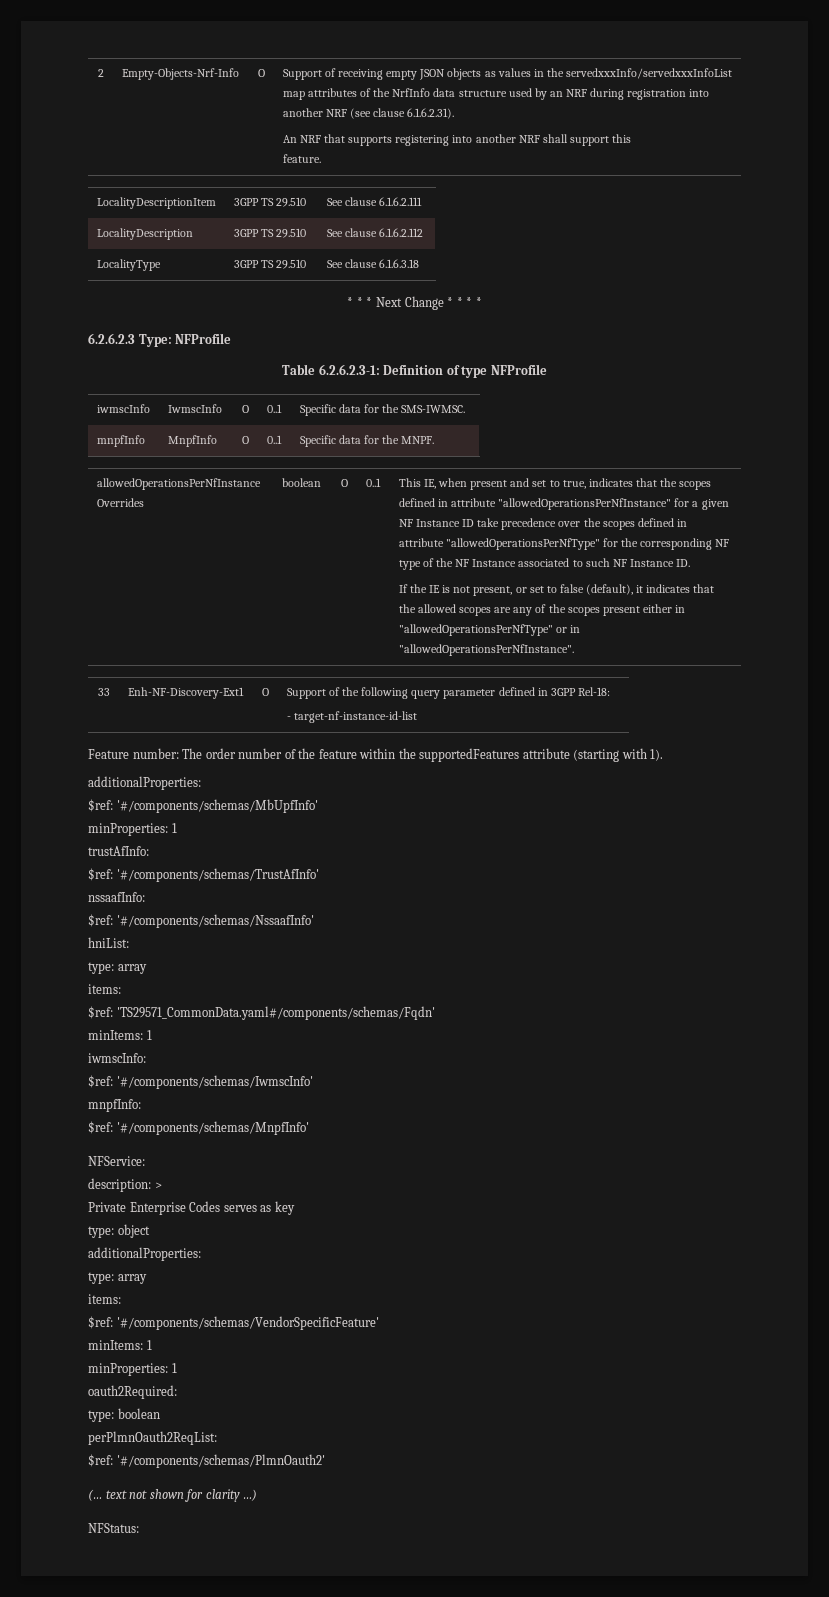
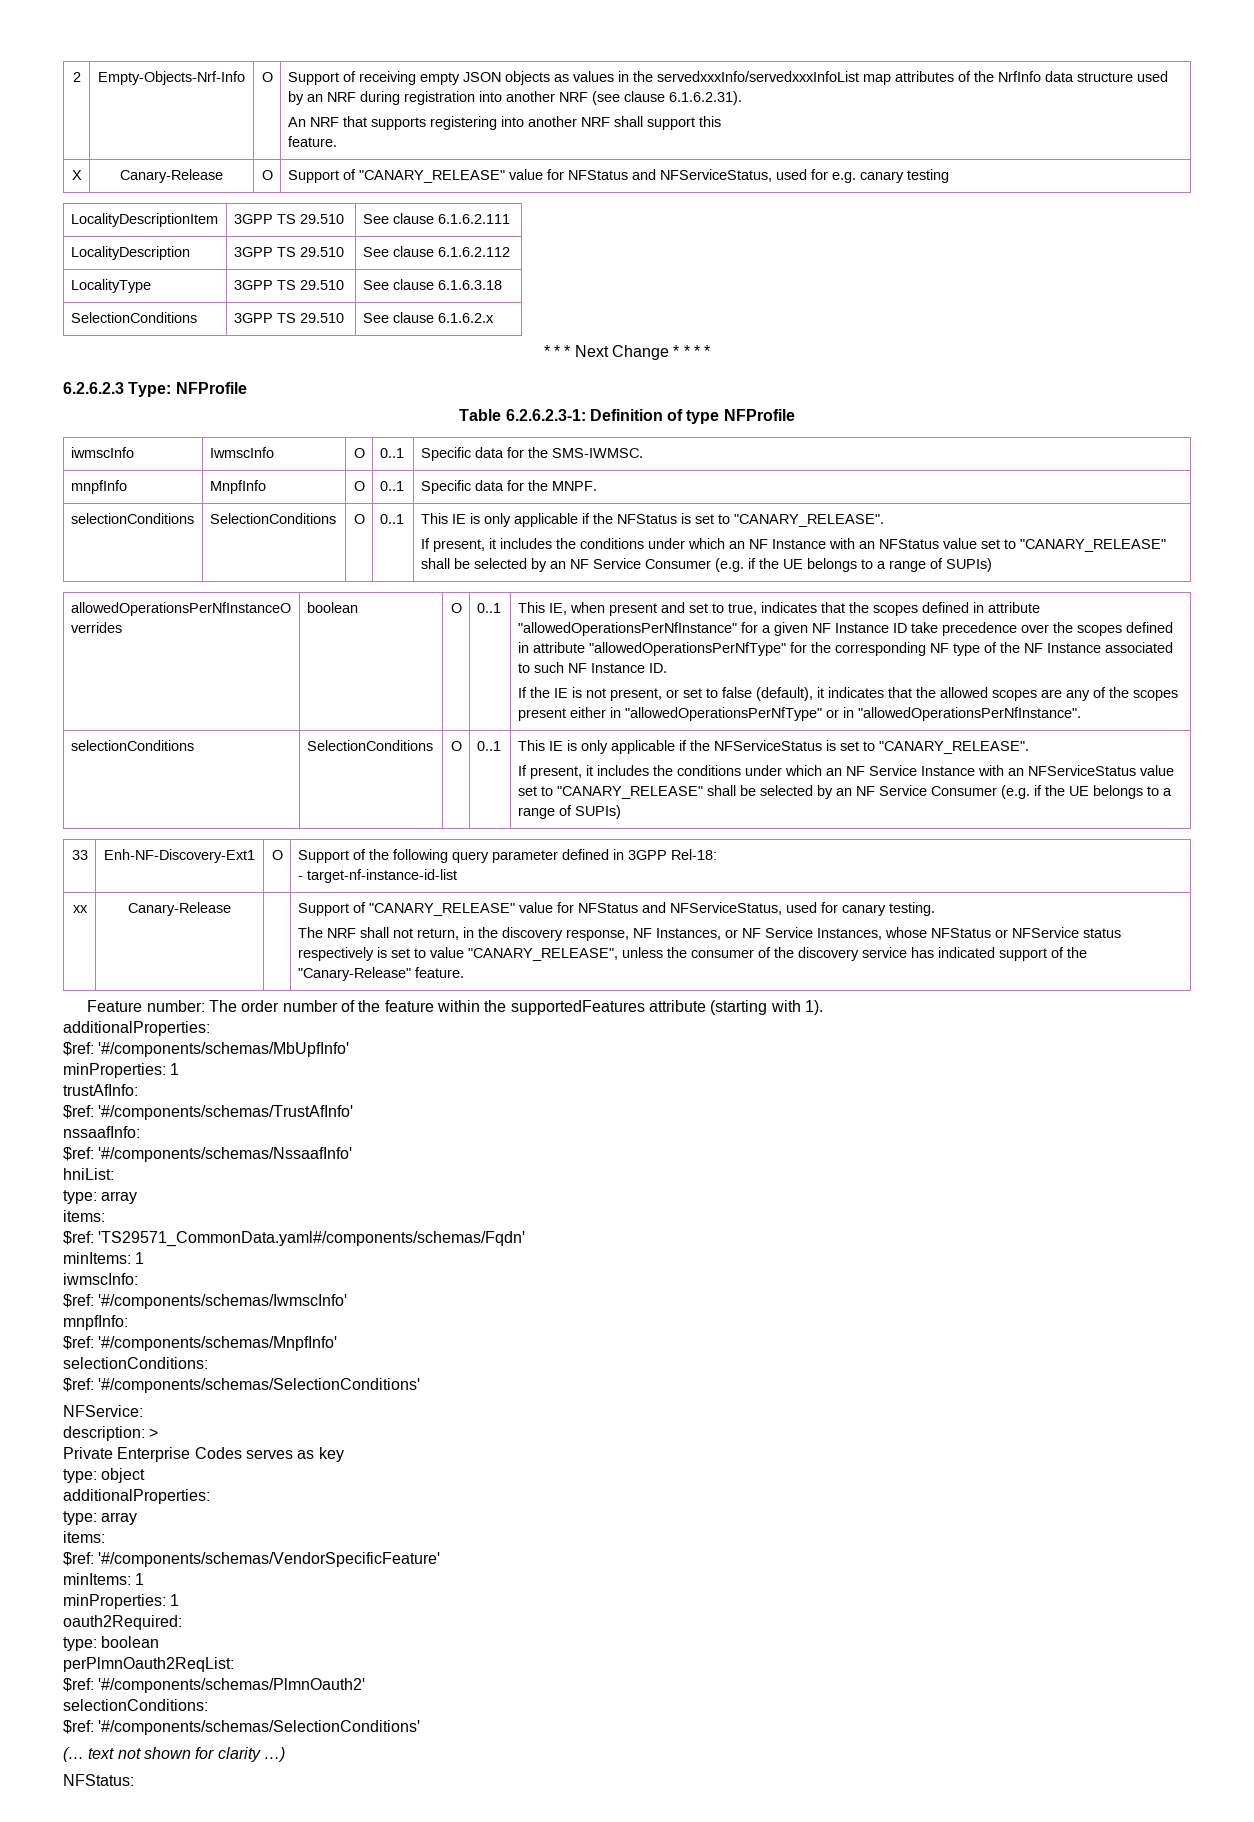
+ X | Canary-Release | O | Support of "CANARY_RELEASE" value for NFStatus and NFServiceStatus, used for e.g. canary testing
+ SelectionConditions | 3GPP TS 29.510 | See clause 6.1.6.2.x
+ selectionConditions | SelectionConditions | O | 0..1 | This IE is only applicable if the NFStatus is set to "CANARY_RELEASE".
+ If present, it includes the conditions under which an NF Instance with an NFStatus value set to "CANARY_RELEASE" shall be selected by an NF Service Consumer (e.g. if the UE belongs to a range of SUPIs)
+ selectionConditions | SelectionConditions | O | 0..1 | This IE is only applicable if the NFServiceStatus is set to "CANARY_RELEASE".
+ If present, it includes the conditions under which an NF Service Instance with an NFServiceStatus value set to "CANARY_RELEASE" shall be selected by an NF Service Consumer (e.g. if the UE belongs to a range of SUPIs)
+ xx | Canary-Release | | Support of "CANARY_RELEASE" value for NFStatus and NFServiceStatus, used for canary testing.
+ The NRF shall not return, in the discovery response, NF Instances, or NF Service Instances, whose NFStatus or NFService status respectively is set to value "CANARY_RELEASE", unless the consumer of the discovery service has indicated support of the "Canary-Release" feature.
  $ref: '#/components/schemas/MnpfInfo'
+ selectionConditions:
+ $ref: '#/components/schemas/SelectionConditions'
  $ref: '#/components/schemas/PlmnOauth2'
+ selectionConditions:
+ $ref: '#/components/schemas/SelectionConditions'

